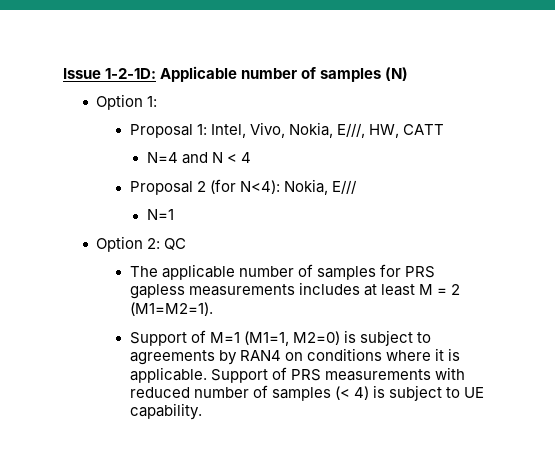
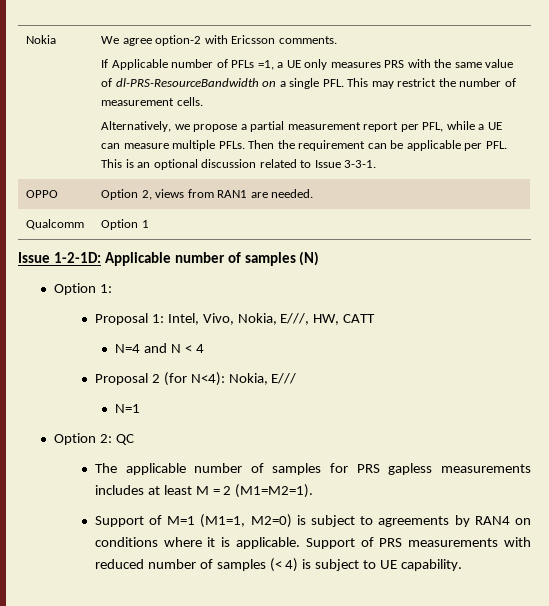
+ Nokia | We agree option-2 with Ericsson comments.
+ If Applicable number of PFLs =1, a UE only measures PRS with the same value of dl-PRS-ResourceBandwidth on a single PFL. This may restrict the number of measurement cells.
+ Alternatively, we propose a partial measurement report per PFL, while a UE can measure multiple PFLs. Then the requirement can be applicable per PFL. This is an optional discussion related to Issue 3-3-1.
+ OPPO | Option 2, views from RAN1 are needed.
+ Qualcomm | Option 1

